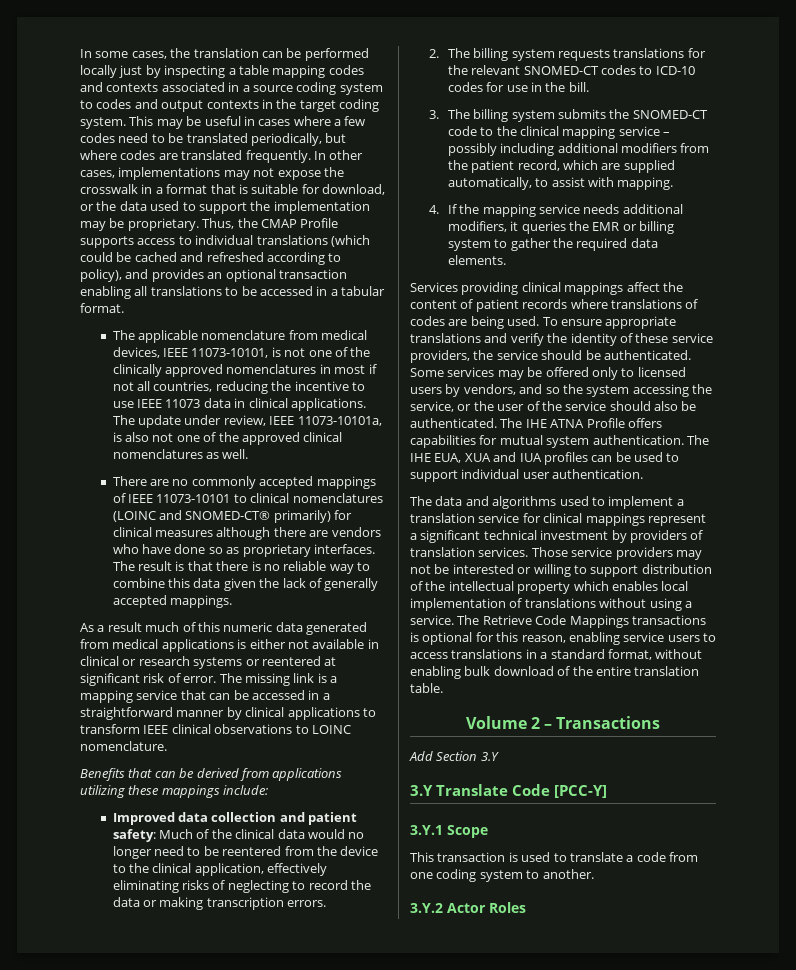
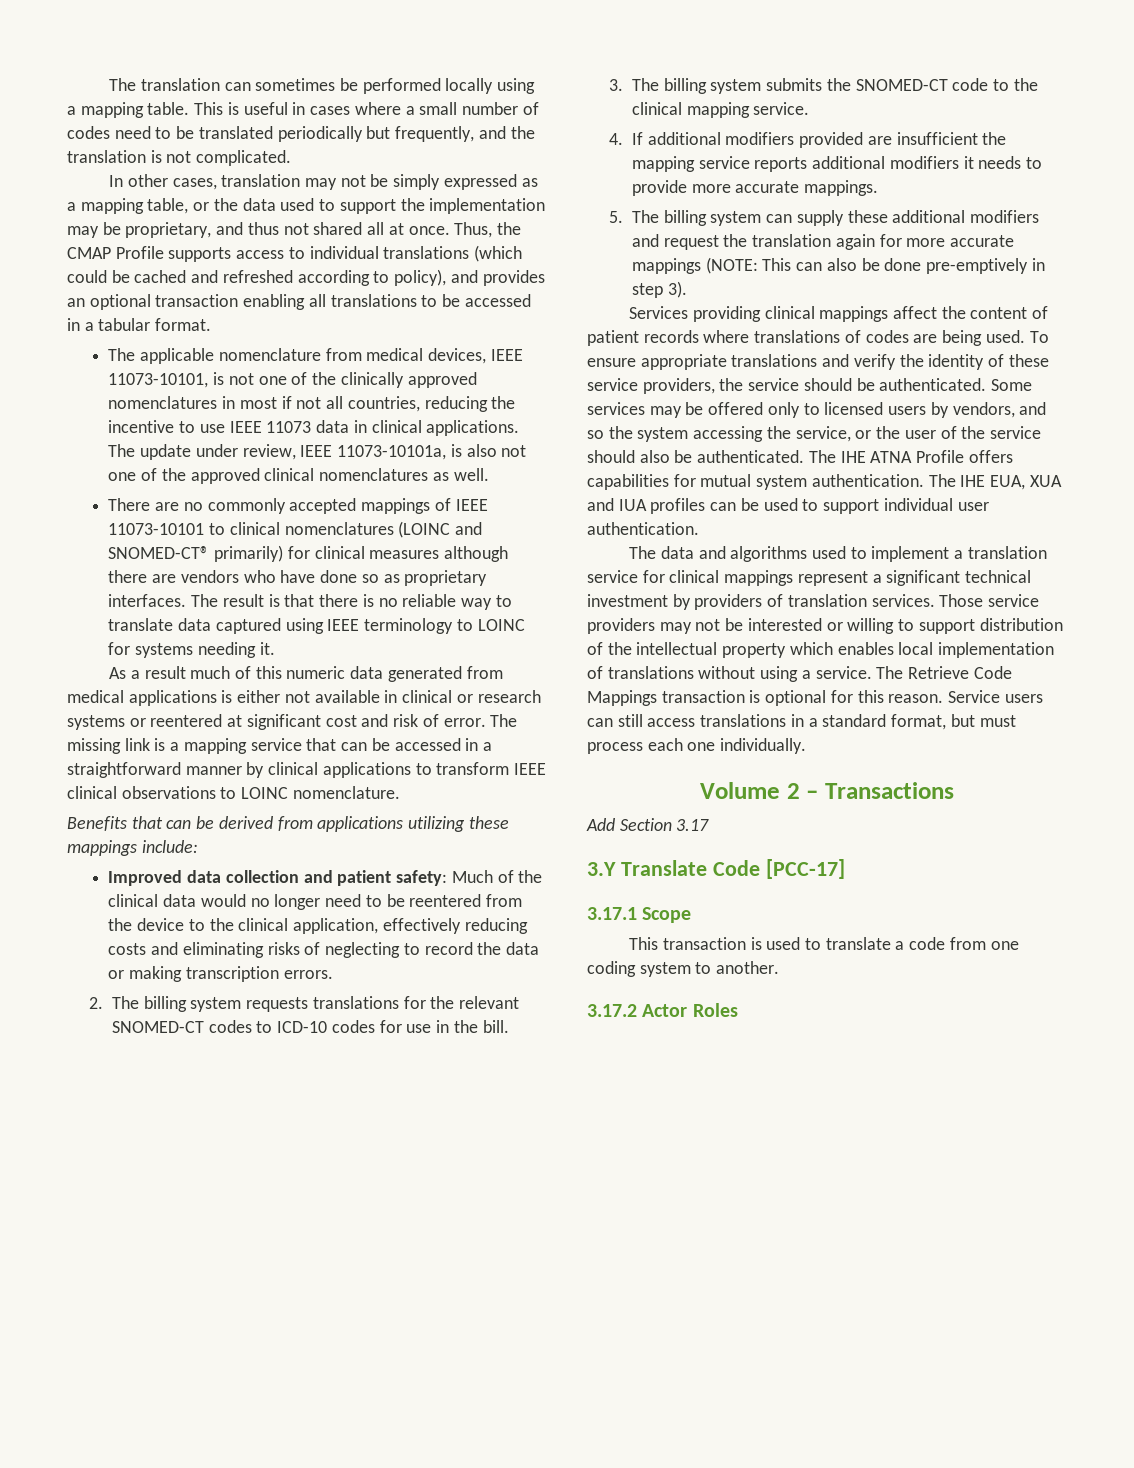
- In some cases, the translation can be performed locally just by inspecting a table mapping codes and contexts associated in a source coding system to codes and output contexts in the target coding system. This may be useful in cases where a few codes need to be translated periodically, but where codes are translated frequently. In other cases, implementations may not expose the crosswalk in a format that is suitable for download, or the data used to support the implementation may be proprietary.
+ The translation can sometimes be performed locally using a mapping table. This is useful in cases where a small number of codes need to be translated periodically but frequently, and the translation is not complicated.
+ In other cases, translation may not be simply expressed as a mapping table, or the data used to support the implementation may be proprietary, and thus not shared all at once.
- The result is that there is no reliable way to combine this data given the lack of generally accepted mappings.
+ The result is that there is no reliable way to translate data captured using IEEE terminology to LOINC for systems needing it.
- As a result much of this numeric data generated from medical applications is either not available in clinical or research systems or reentered at significant risk of error.
+ As a result much of this numeric data generated from medical applications is either not available in clinical or research systems or reentered at significant cost and risk of error.
- Improved data collection and patient safety: Much of the clinical data would no longer need to be reentered from the device to the clinical application, effectively eliminating risks of neglecting to record the data or making transcription errors.
+ Improved data collection and patient safety: Much of the clinical data would no longer need to be reentered from the device to the clinical application, effectively reducing costs and eliminating risks of neglecting to record the data or making transcription errors.
- 3. The billing system submits the SNOMED-CT code to the clinical mapping service – possibly including additional modifiers from the patient record, which are supplied automatically, to assist with mapping.
- 4. If the mapping service needs additional modifiers, it queries the EMR or billing system to gather the required data elements.
+ 3. The billing system submits the SNOMED-CT code to the clinical mapping service.
+ 4. If additional modifiers provided are insufficient the mapping service reports additional modifiers it needs to provide more accurate mappings.
+ 5. The billing system can supply these additional modifiers and request the translation again for more accurate mappings (NOTE: This can also be done pre-emptively in step 3).
- The Retrieve Code Mappings transactions is optional for this reason, enabling service users to access translations in a standard format, without enabling bulk download of the entire translation table.
+ The Retrieve Code Mappings transaction is optional for this reason. Service users can still access translations in a standard format, but must process each one individually.
- Add Section 3.Y
+ Add Section 3.17
- 3.Y Translate Code [PCC-Y]
- 3.Y.1 Scope
+ 3.Y Translate Code [PCC-17]
+ 3.17.1 Scope
- 3.Y.2 Actor Roles
+ 3.17.2 Actor Roles

